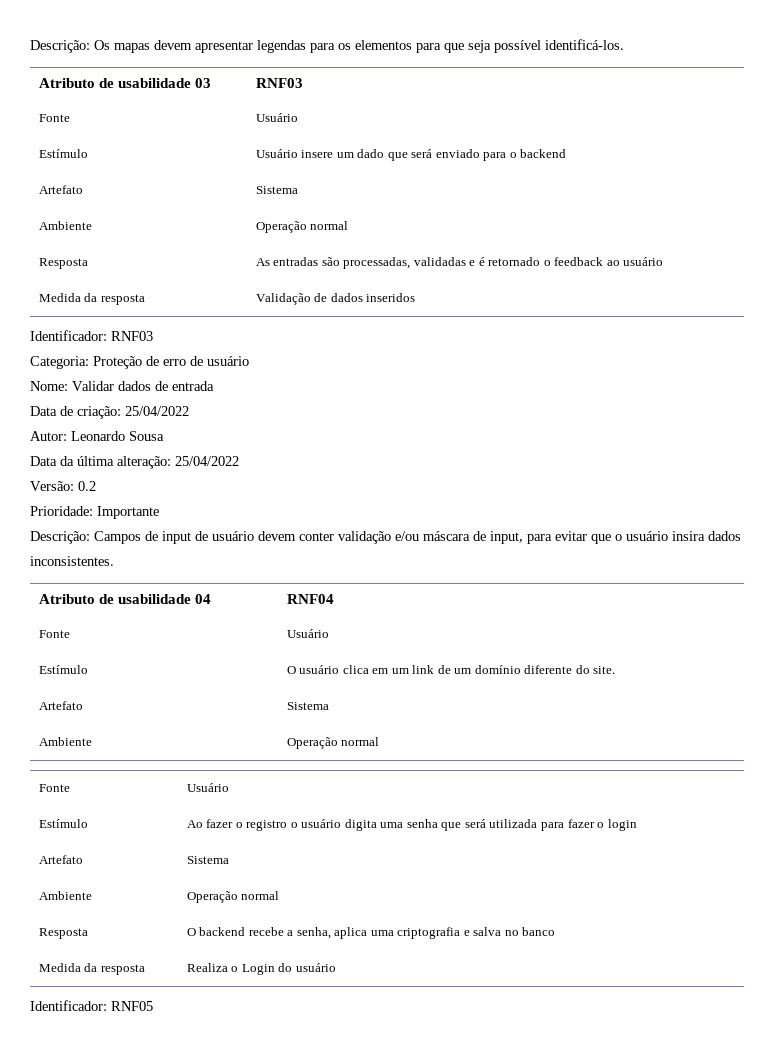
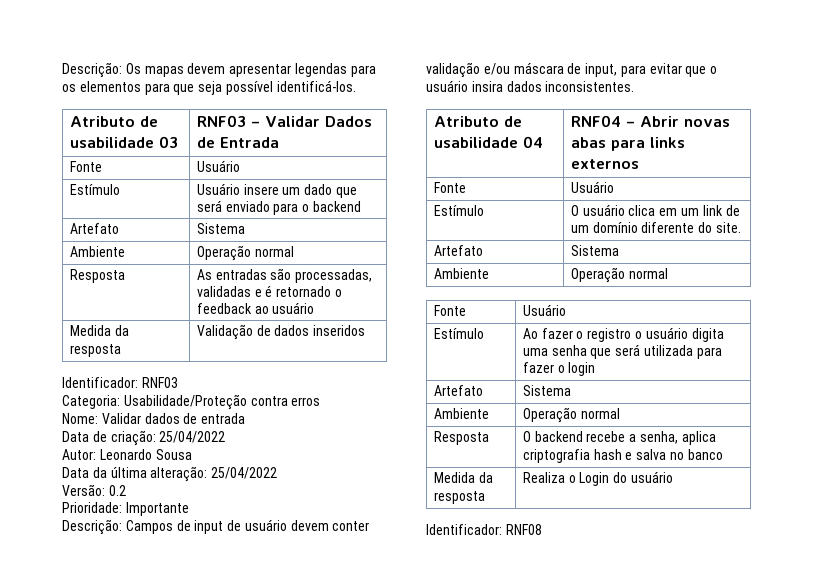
- Atributo de usabilidade 03 | RNF03
+ Atributo de usabilidade 03 | RNF03 – Validar Dados de Entrada
- Categoria: Proteção de erro de usuário
+ Categoria: Usabilidade/Proteção contra erros
- Atributo de usabilidade 04 | RNF04
+ Atributo de usabilidade 04 | RNF04 – Abrir novas abas para links externos
- Resposta | O backend recebe a senha, aplica uma criptografia e salva no banco
+ Resposta | O backend recebe a senha, aplica criptografia hash e salva no banco
- Identificador: RNF05
+ Identificador: RNF08

